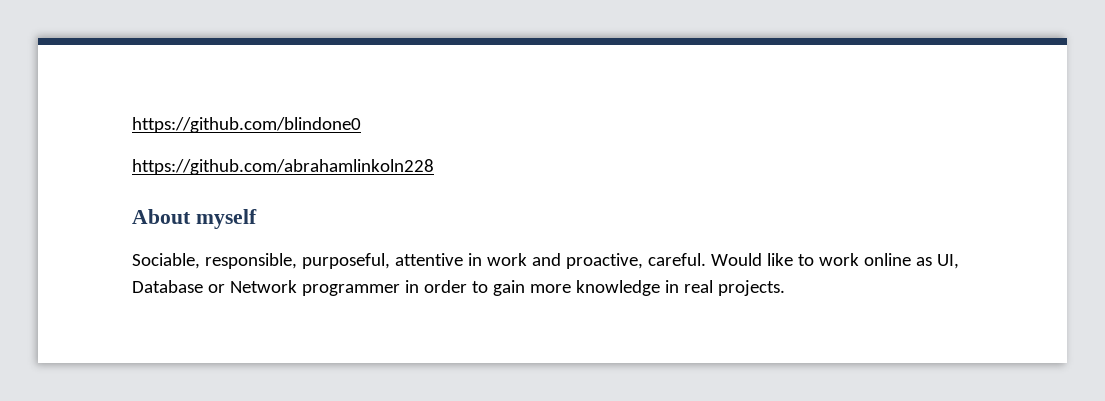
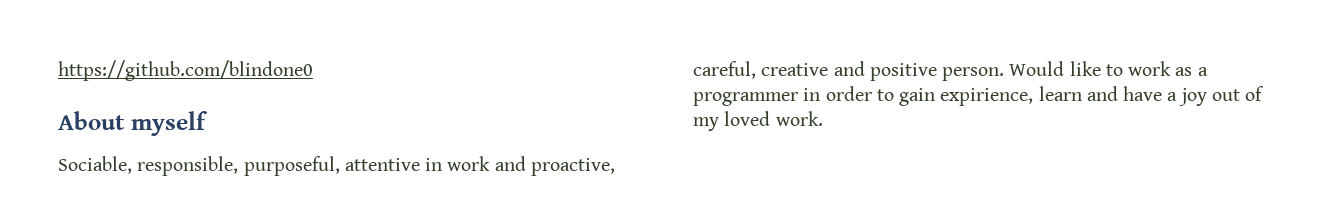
- https://github.com/abrahamlinkoln228
- Sociable, responsible, purposeful, attentive in work and proactive, careful. Would like to work online as UI, Database or Network programmer in order to gain more knowledge in real projects.
+ Sociable, responsible, purposeful, attentive in work and proactive, careful, creative and positive person. Would like to work as a programmer in order to gain expirience, learn and have a joy out of my loved work.

